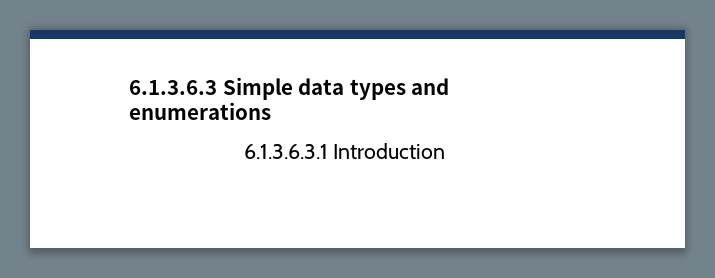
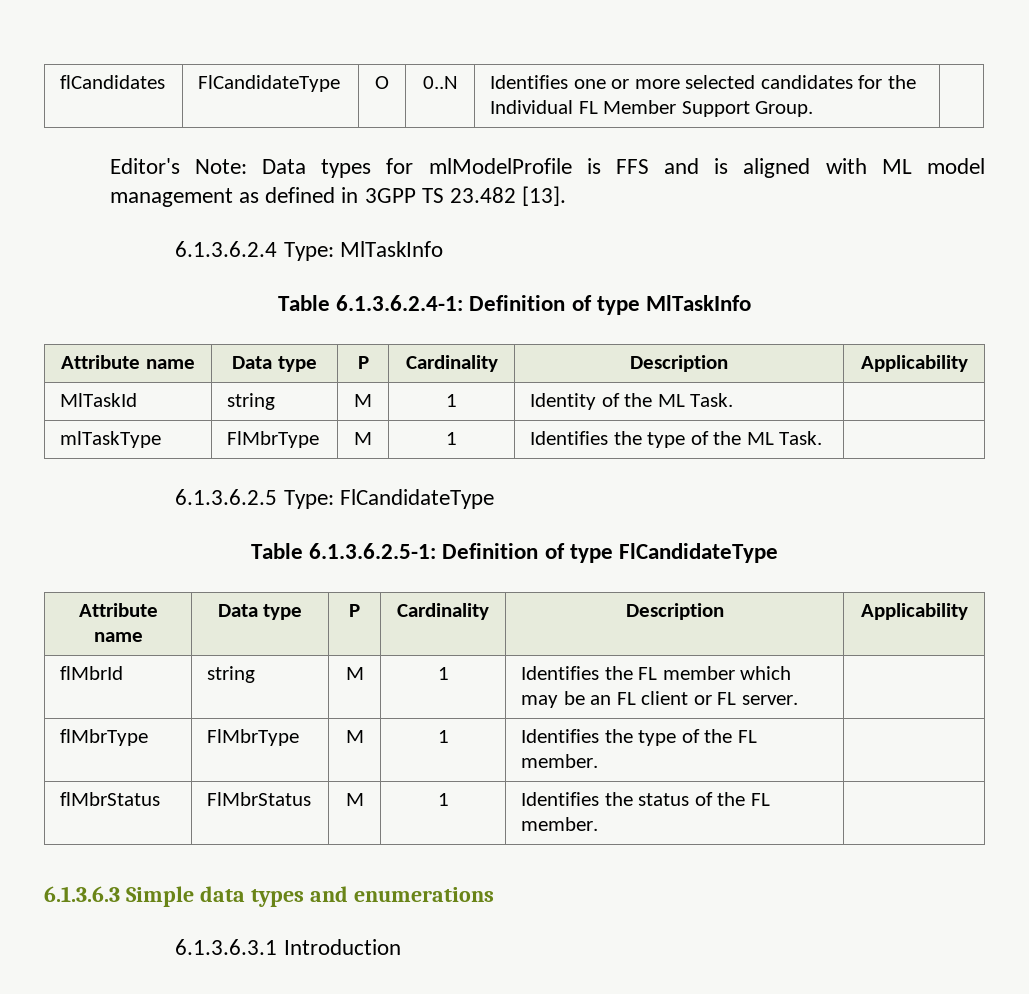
+ flCandidates | FlCandidateType | O | 0..N | Identifies one or more selected candidates for the Individual FL Member Support Group. |
+ Editor's Note: Data types for mlModelProfile is FFS and is aligned with ML model management as defined in 3GPP TS 23.482 [13].
+ 6.1.3.6.2.4 Type: MlTaskInfo
+ Table 6.1.3.6.2.4-1: Definition of type MlTaskInfo
+ Attribute name | Data type | P | Cardinality | Description | Applicability
+ MlTaskId | string | M | 1 | Identity of the ML Task. |
+ mlTaskType | FlMbrType | M | 1 | Identifies the type of the ML Task. |
+ 6.1.3.6.2.5 Type: FlCandidateType
+ Table 6.1.3.6.2.5-1: Definition of type FlCandidateType
+ Attribute name | Data type | P | Cardinality | Description | Applicability
+ flMbrId | string | M | 1 | Identifies the FL member which may be an FL client or FL server. |
+ flMbrType | FlMbrType | M | 1 | Identifies the type of the FL member. |
+ flMbrStatus | FlMbrStatus | M | 1 | Identifies the status of the FL member. |

